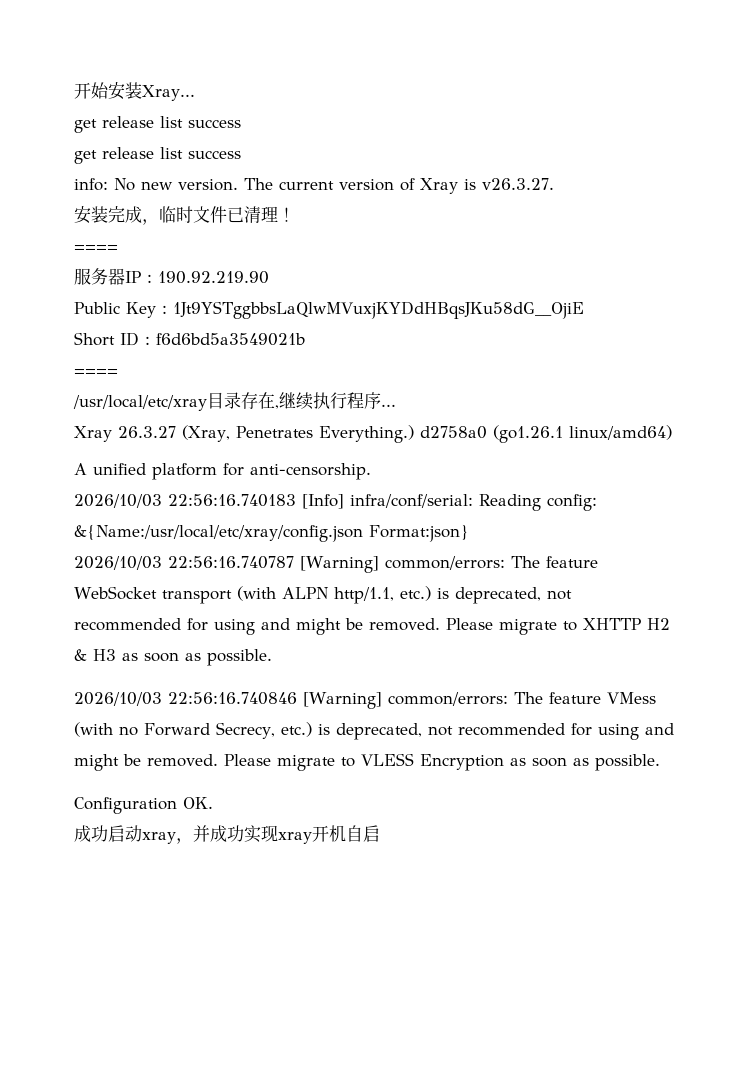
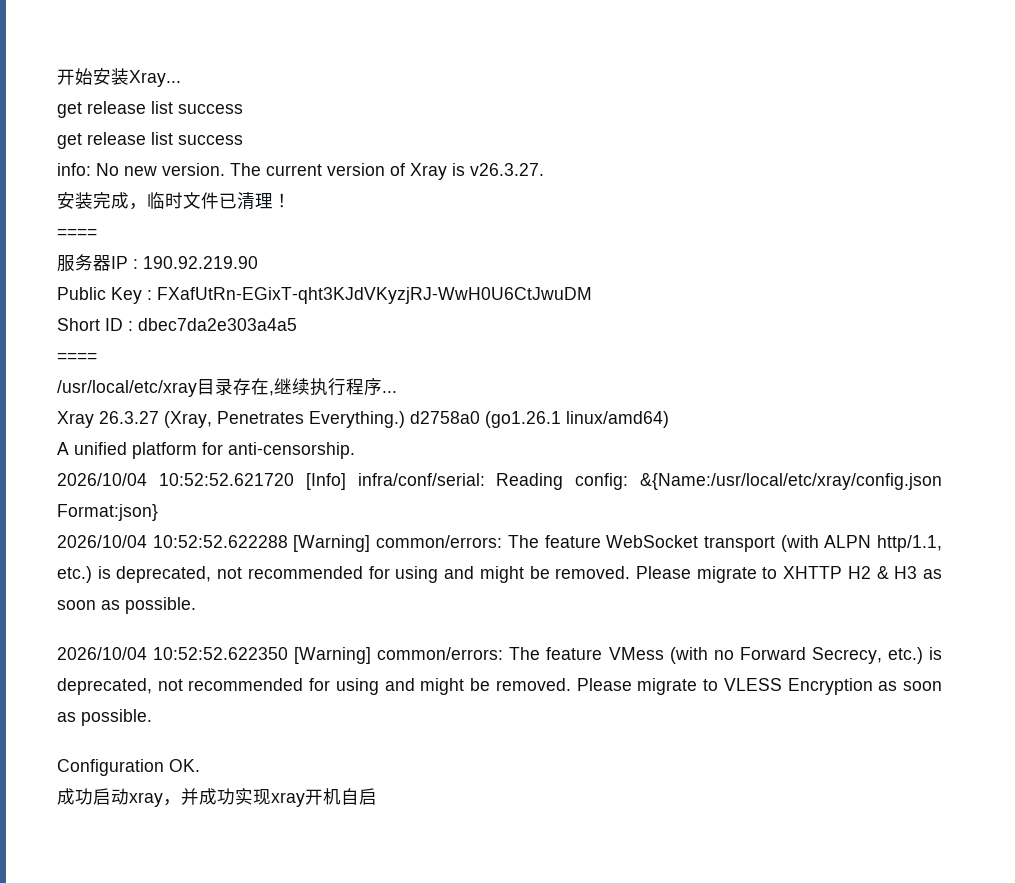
- Public Key : 1Jt9YSTggbbsLaQlwMVuxjKYDdHBqsJKu58dG__OjiE
+ Public Key : FXafUtRn-EGixT-qht3KJdVKyzjRJ-WwH0U6CtJwuDM
- Short ID : f6d6bd5a3549021b
+ Short ID : dbec7da2e303a4a5
- 2026/10/03 22:56:16.740183 [Info] infra/conf/serial: Reading config: &{Name:/usr/local/etc/xray/config.json Format:json}
+ 2026/10/04 10:52:52.621720 [Info] infra/conf/serial: Reading config: &{Name:/usr/local/etc/xray/config.json Format:json}
- 2026/10/03 22:56:16.740787 [Warning] common/errors: The feature WebSocket transport (with ALPN http/1.1, etc.) is deprecated, not recommended for using and might be removed.
+ 2026/10/04 10:52:52.622288 [Warning] common/errors: The feature WebSocket transport (with ALPN http/1.1, etc.) is deprecated, not recommended for using and might be removed.
- 2026/10/03 22:56:16.740846 [Warning] common/errors: The feature VMess (with no Forward Secrecy, etc.) is deprecated, not recommended for using and might be removed.
+ 2026/10/04 10:52:52.622350 [Warning] common/errors: The feature VMess (with no Forward Secrecy, etc.) is deprecated, not recommended for using and might be removed.

